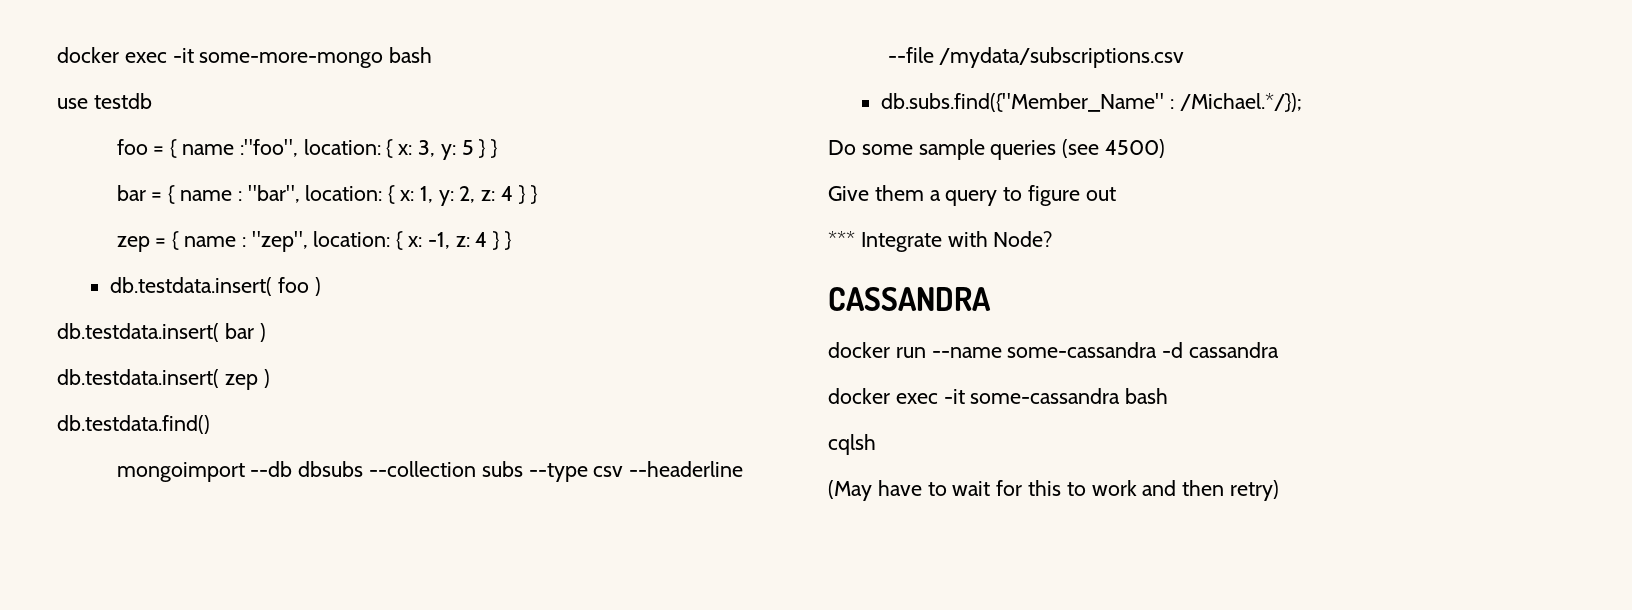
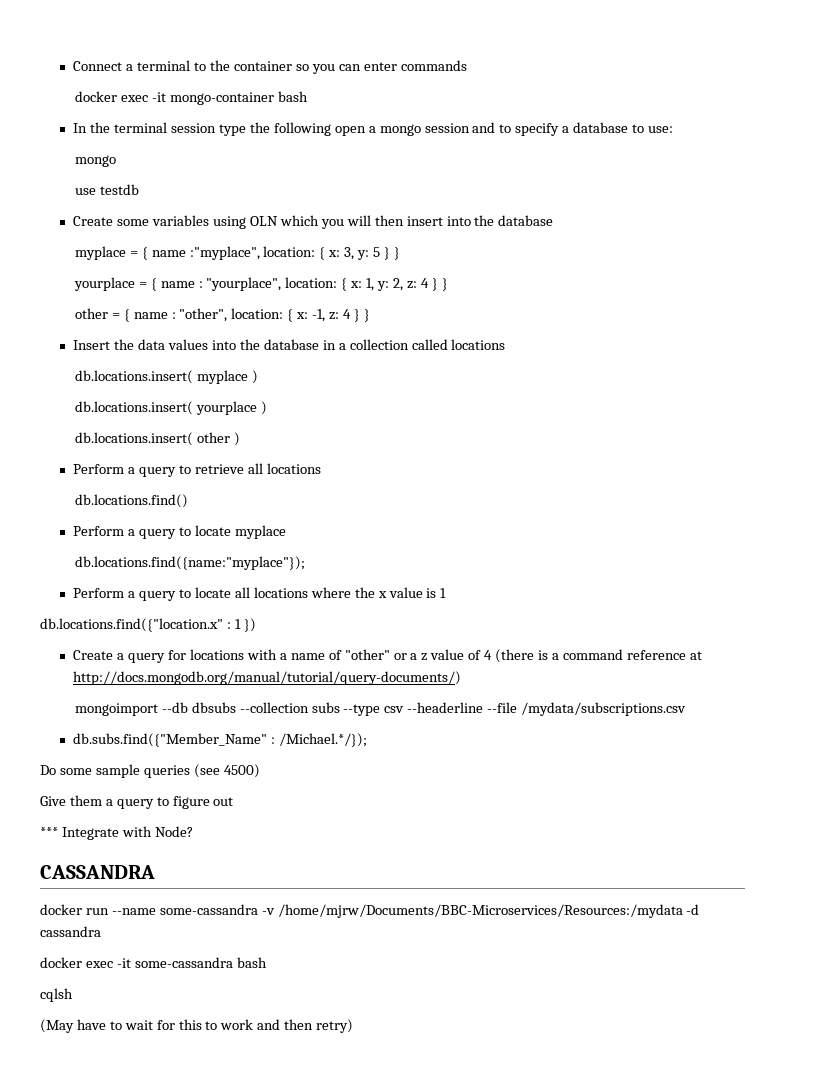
- docker exec -it some-more-mongo bash
+ Connect a terminal to the container so you can enter commands
+ docker exec -it mongo-container bash
+ In the terminal session type the following open a mongo session and to specify a database to use:
+ mongo
  use testdb
- foo = { name :"foo", location: { x: 3, y: 5 } }
+ Create some variables using OLN which you will then insert into the database
+ myplace = { name :"myplace", location: { x: 3, y: 5 } }
- bar = { name : "bar", location: { x: 1, y: 2, z: 4 } }
+ yourplace = { name : "yourplace", location: { x: 1, y: 2, z: 4 } }
- zep = { name : "zep", location: { x: -1, z: 4 } }
+ other = { name : "other", location: { x: -1, z: 4 } }
- db.testdata.insert( foo )
- db.testdata.insert( bar )
- db.testdata.insert( zep )
- db.testdata.find()
+ Insert the data values into the database in a collection called locations
+ db.locations.insert( myplace )
+ db.locations.insert( yourplace )
+ db.locations.insert( other )
+ Perform a query to retrieve all locations
+ db.locations.find()
+ Perform a query to locate myplace
+ db.locations.find({name:"myplace"});
+ Perform a query to locate all locations where the x value is 1
+ db.locations.find({"location.x" : 1 })
+ Create a query for locations with a name of "other" or a z value of 4 (there is a command reference at http://docs.mongodb.org/manual/tutorial/query-documents/)
- docker run --name some-cassandra -d cassandra
+ docker run --name some-cassandra -v /home/mjrw/Documents/BBC-Microservices/Resources:/mydata -d cassandra

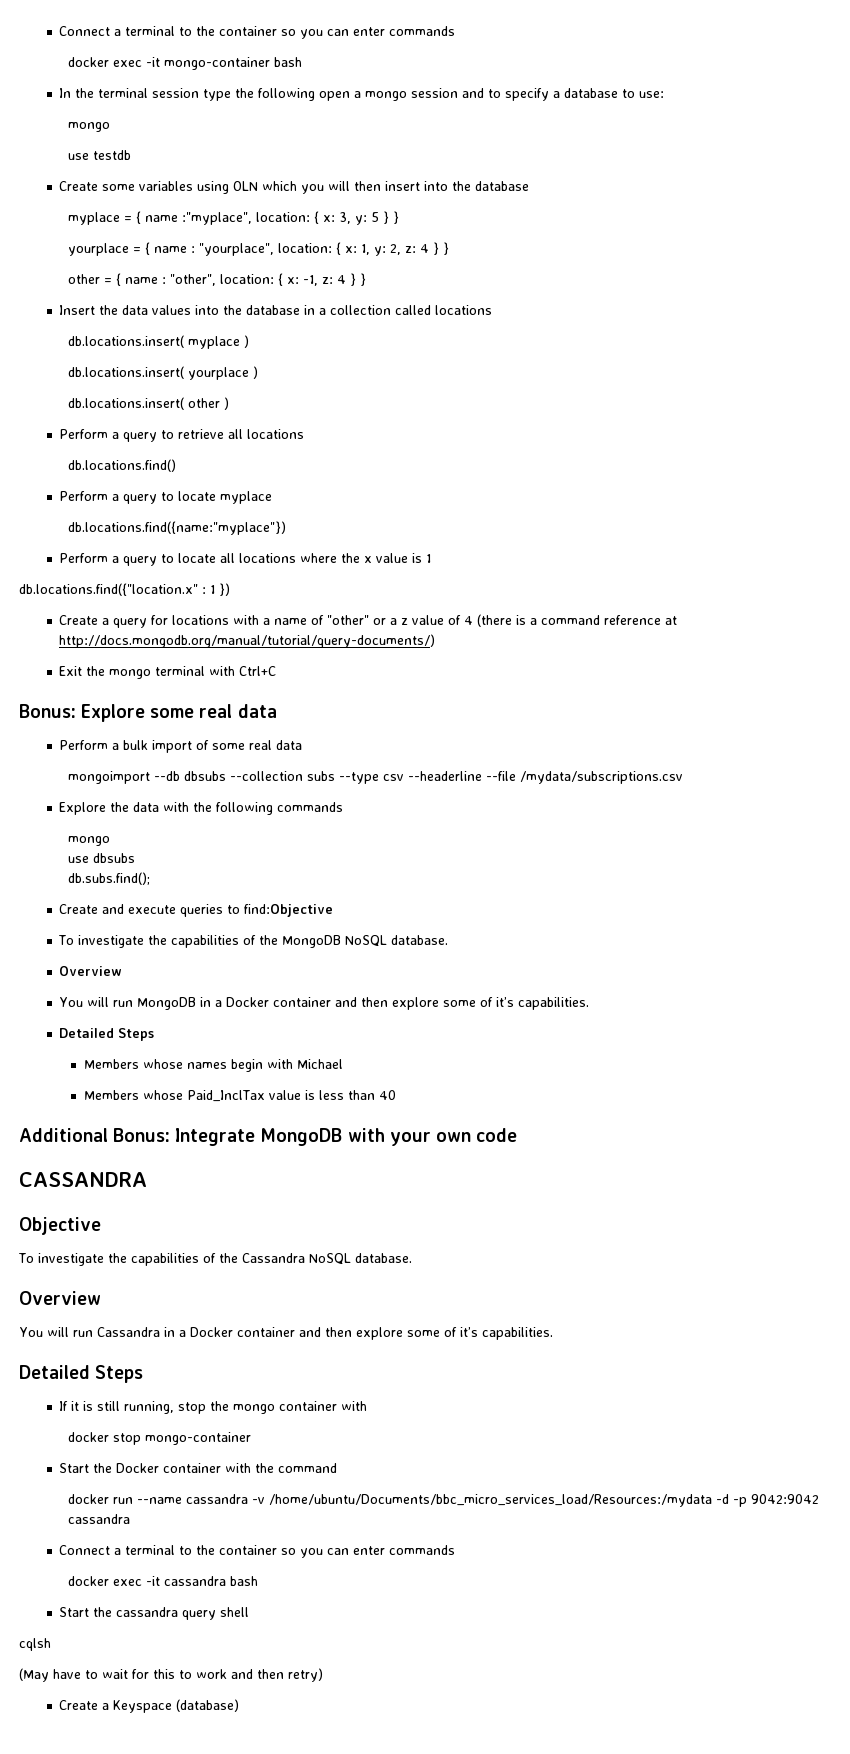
- db.locations.find({name:"myplace"});
+ db.locations.find({name:"myplace"})
+ Exit the mongo terminal with Ctrl+C
+ Bonus: Explore some real data
+ Perform a bulk import of some real data
- db.subs.find({"Member_Name" : /Michael.*/});
- Do some sample queries (see 4500)
- Give them a query to figure out
- *** Integrate with Node?
+ Explore the data with the following commands
+ mongo
+ use dbsubs
+ db.subs.find();
+ Create and execute queries to find:Objective
+ To investigate the capabilities of the MongoDB NoSQL database.
+ Overview
+ You will run MongoDB in a Docker container and then explore some of it’s capabilities.
+ Detailed Steps
+ Members whose names begin with Michael
+ Members whose Paid_InclTax value is less than 40
+ Additional Bonus: Integrate MongoDB with your own code
  CASSANDRA
- docker run --name some-cassandra -v /home/mjrw/Documents/BBC-Microservices/Resources:/mydata -d cassandra
- docker exec -it some-cassandra bash
+ Objective
+ To investigate the capabilities of the Cassandra NoSQL database.
+ Overview
+ You will run Cassandra in a Docker container and then explore some of it’s capabilities.
+ Detailed Steps
+ If it is still running, stop the mongo container with
+ docker stop mongo-container
+ Start the Docker container with the command
+ docker run --name cassandra -v /home/ubuntu/Documents/bbc_micro_services_load/Resources:/mydata -d -p 9042:9042 cassandra
+ Connect a terminal to the container so you can enter commands
+ docker exec -it cassandra bash
+ Start the cassandra query shell
+ Create a Keyspace (database)

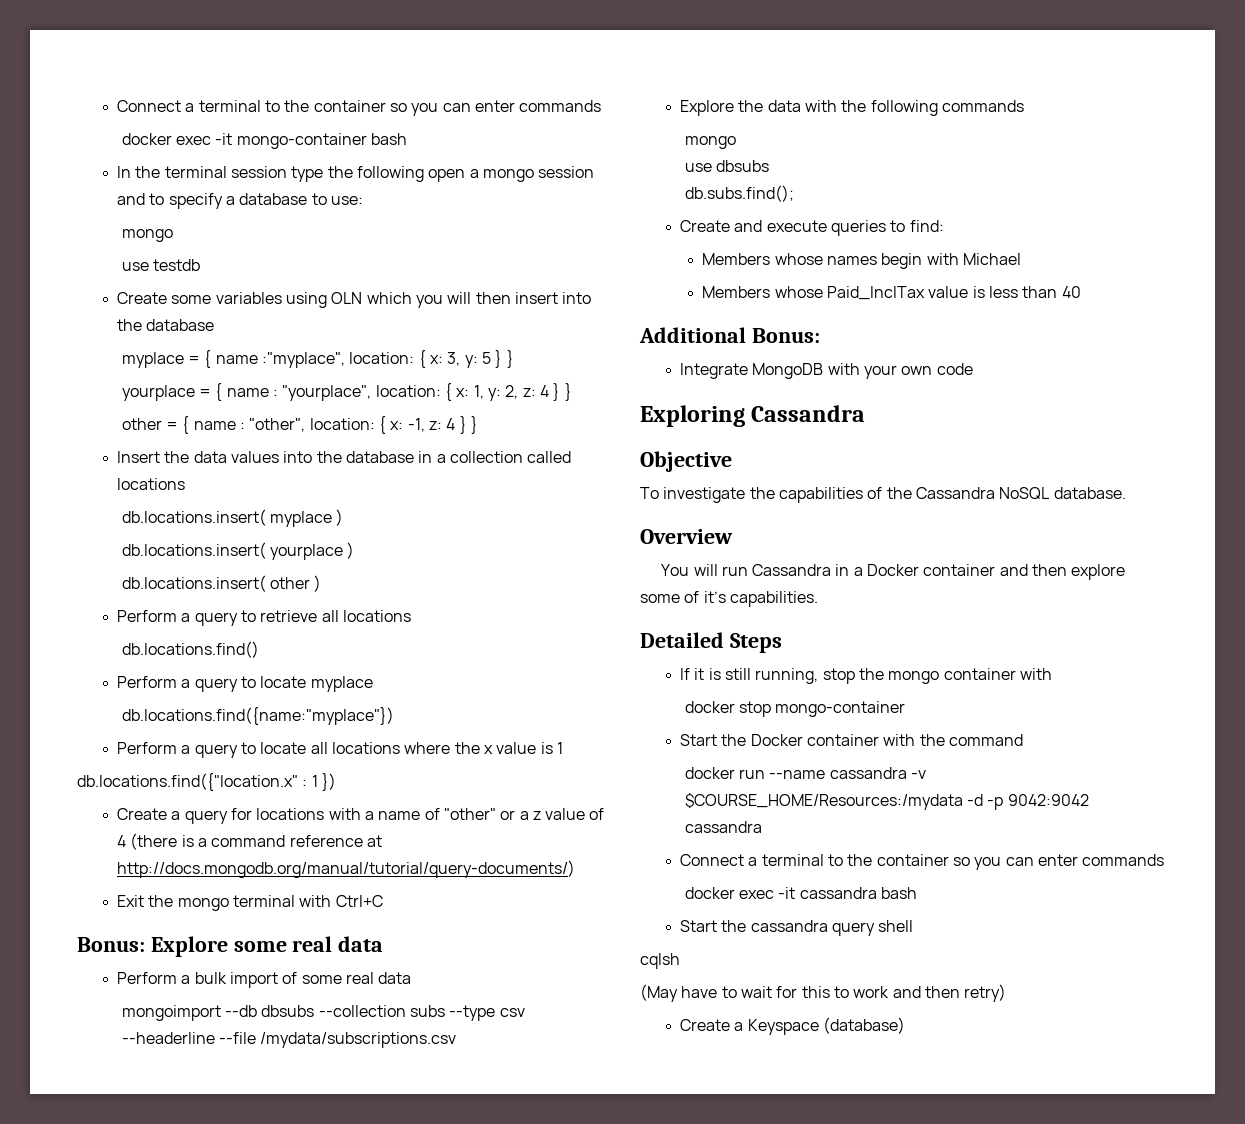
- Create and execute queries to find:Objective
- To investigate the capabilities of the MongoDB NoSQL database.
- Overview
- You will run MongoDB in a Docker container and then explore some of it’s capabilities.
- Detailed Steps
+ Create and execute queries to find:
- Additional Bonus: Integrate MongoDB with your own code
+ Additional Bonus:
+ Integrate MongoDB with your own code
- CASSANDRA
+ Exploring Cassandra
- docker run --name cassandra -v /home/ubuntu/Documents/bbc_micro_services_load/Resources:/mydata -d -p 9042:9042 cassandra
+ docker run --name cassandra -v $COURSE_HOME/Resources:/mydata -d -p 9042:9042 cassandra

